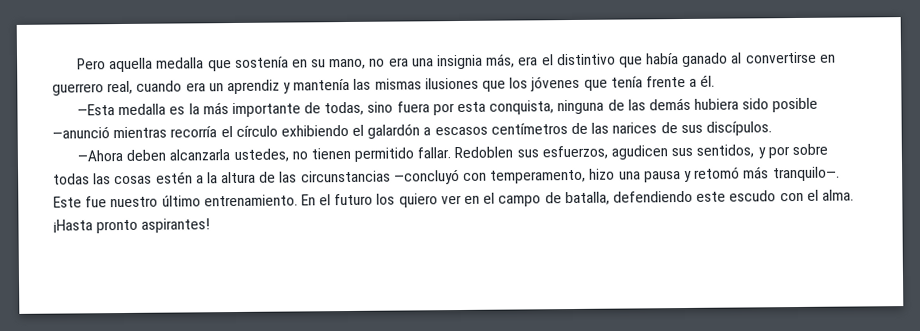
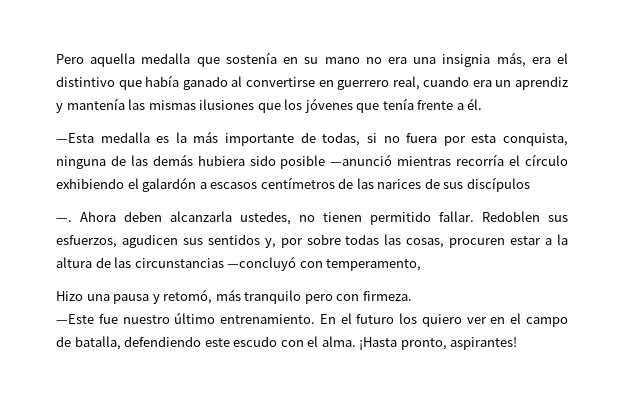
- Pero aquella medalla que sostenía en su mano, no era una insignia más, era el distintivo que había ganado al convertirse en guerrero real, cuando era un aprendiz y mantenía las mismas ilusiones que los jóvenes que tenía frente a él.
+ Pero aquella medalla que sostenía en su mano no era una insignia más, era el distintivo que había ganado al convertirse en guerrero real, cuando era un aprendiz y mantenía las mismas ilusiones que los jóvenes que tenía frente a él.
- —Esta medalla es la más importante de todas, sino fuera por esta conquista, ninguna de las demás hubiera sido posible —anunció mientras recorría el círculo exhibiendo el galardón a escasos centímetros de las narices de sus discípulos.
- —Ahora deben alcanzarla ustedes, no tienen permitido fallar.
+ —Esta medalla es la más importante de todas, si no fuera por esta conquista, ninguna de las demás hubiera sido posible —anunció mientras recorría el círculo exhibiendo el galardón a escasos centímetros de las narices de sus discípulos
+ —. Ahora deben alcanzarla ustedes, no tienen permitido fallar.
- Redoblen sus esfuerzos, agudicen sus sentidos, y por sobre todas las cosas estén a la altura de las circunstancias —concluyó con temperamento, hizo una pausa y retomó más tranquilo—. Este fue nuestro último entrenamiento.
+ Redoblen sus esfuerzos, agudicen sus sentidos y, por sobre todas las cosas, procuren estar a la altura de las circunstancias —concluyó con temperamento,
+ Hizo una pausa y retomó, más tranquilo pero con firmeza.
+ —Este fue nuestro último entrenamiento.
- ¡Hasta pronto aspirantes!
+ ¡Hasta pronto, aspirantes!

